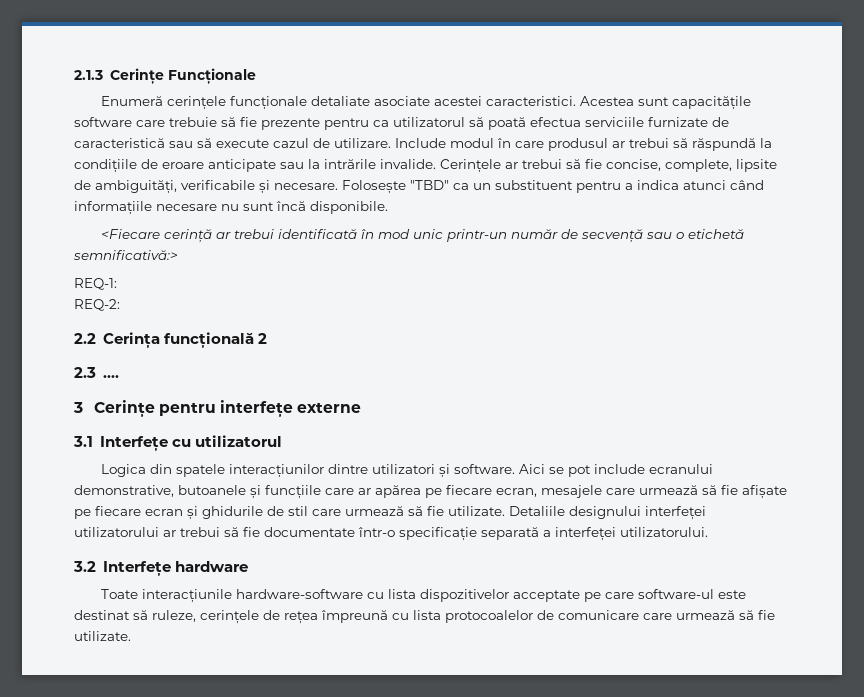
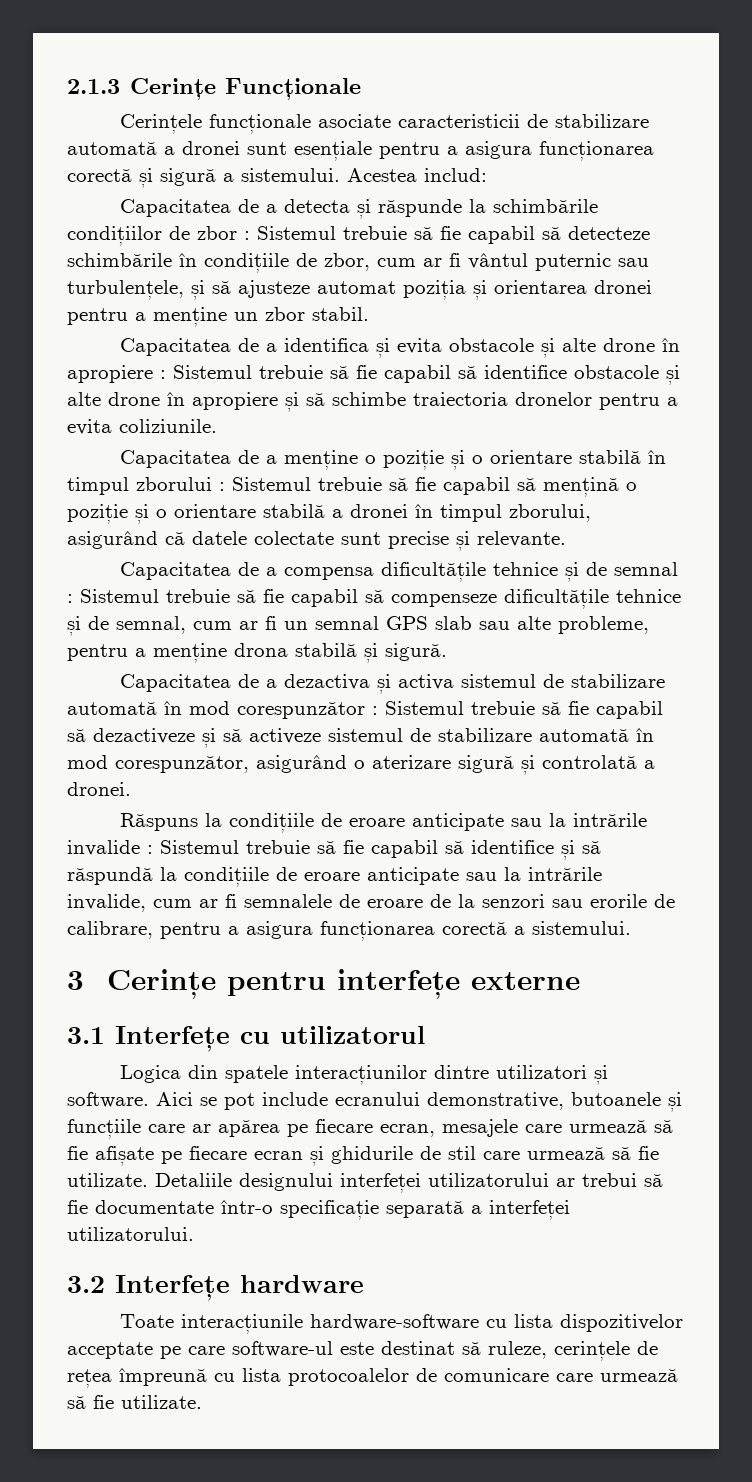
- Enumeră cerințele funcționale detaliate asociate acestei caracteristici. Acestea sunt capacitățile software care trebuie să fie prezente pentru ca utilizatorul să poată efectua serviciile furnizate de caracteristică sau să execute cazul de utilizare. Include modul în care produsul ar trebui să răspundă la condițiile de eroare anticipate sau la intrările invalide. Cerințele ar trebui să fie concise, complete, lipsite de ambiguități, verificabile și necesare. Folosește "TBD" ca un substituent pentru a indica atunci când informațiile necesare nu sunt încă disponibile.
- <Fiecare cerință ar trebui identificată în mod unic printr-un număr de secvență sau o etichetă semnificativă:>
- REQ-1:
- REQ-2:
- 2.2 Cerința funcțională 2
- 2.3 ....
+ Cerințele funcționale asociate caracteristicii de stabilizare automată a dronei sunt esențiale pentru a asigura funcționarea corectă și sigură a sistemului. Acestea includ:
+ Capacitatea de a detecta și răspunde la schimbările condițiilor de zbor : Sistemul trebuie să fie capabil să detecteze schimbările în condițiile de zbor, cum ar fi vântul puternic sau turbulențele, și să ajusteze automat poziția și orientarea dronei pentru a menține un zbor stabil.
+ Capacitatea de a identifica și evita obstacole și alte drone în apropiere : Sistemul trebuie să fie capabil să identifice obstacole și alte drone în apropiere și să schimbe traiectoria dronelor pentru a evita coliziunile.
+ Capacitatea de a menține o poziție și o orientare stabilă în timpul zborului : Sistemul trebuie să fie capabil să mențină o poziție și o orientare stabilă a dronei în timpul zborului, asigurând că datele colectate sunt precise și relevante.
+ Capacitatea de a compensa dificultățile tehnice și de semnal : Sistemul trebuie să fie capabil să compenseze dificultățile tehnice și de semnal, cum ar fi un semnal GPS slab sau alte probleme, pentru a menține drona stabilă și sigură.
+ Capacitatea de a dezactiva și activa sistemul de stabilizare automată în mod corespunzător : Sistemul trebuie să fie capabil să dezactiveze și să activeze sistemul de stabilizare automată în mod corespunzător, asigurând o aterizare sigură și controlată a dronei.
+ Răspuns la condițiile de eroare anticipate sau la intrările invalide : Sistemul trebuie să fie capabil să identifice și să răspundă la condițiile de eroare anticipate sau la intrările invalide, cum ar fi semnalele de eroare de la senzori sau erorile de calibrare, pentru a asigura funcționarea corectă a sistemului.

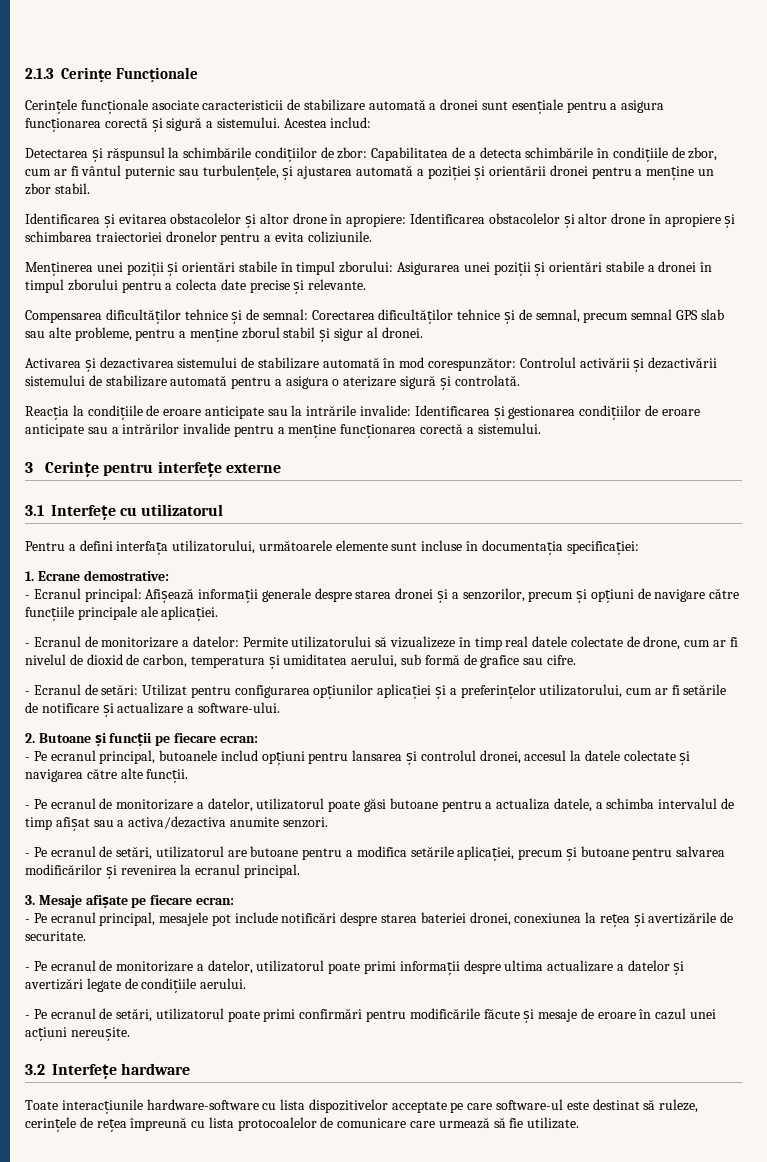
- Capacitatea de a detecta și răspunde la schimbările condițiilor de zbor : Sistemul trebuie să fie capabil să detecteze schimbările în condițiile de zbor, cum ar fi vântul puternic sau turbulențele, și să ajusteze automat poziția și orientarea dronei pentru a menține un zbor stabil.
+ Detectarea și răspunsul la schimbările condițiilor de zbor: Capabilitatea de a detecta schimbările în condițiile de zbor, cum ar fi vântul puternic sau turbulențele, și ajustarea automată a poziției și orientării dronei pentru a menține un zbor stabil.
- Capacitatea de a identifica și evita obstacole și alte drone în apropiere : Sistemul trebuie să fie capabil să identifice obstacole și alte drone în apropiere și să schimbe traiectoria dronelor pentru a evita coliziunile.
+ Identificarea și evitarea obstacolelor și altor drone în apropiere: Identificarea obstacolelor și altor drone în apropiere și schimbarea traiectoriei dronelor pentru a evita coliziunile.
- Capacitatea de a menține o poziție și o orientare stabilă în timpul zborului : Sistemul trebuie să fie capabil să mențină o poziție și o orientare stabilă a dronei în timpul zborului, asigurând că datele colectate sunt precise și relevante.
- Capacitatea de a compensa dificultățile tehnice și de semnal : Sistemul trebuie să fie capabil să compenseze dificultățile tehnice și de semnal, cum ar fi un semnal GPS slab sau alte probleme, pentru a menține drona stabilă și sigură.
- Capacitatea de a dezactiva și activa sistemul de stabilizare automată în mod corespunzător : Sistemul trebuie să fie capabil să dezactiveze și să activeze sistemul de stabilizare automată în mod corespunzător, asigurând o aterizare sigură și controlată a dronei.
- Răspuns la condițiile de eroare anticipate sau la intrările invalide : Sistemul trebuie să fie capabil să identifice și să răspundă la condițiile de eroare anticipate sau la intrările invalide, cum ar fi semnalele de eroare de la senzori sau erorile de calibrare, pentru a asigura funcționarea corectă a sistemului.
+ Menținerea unei poziții și orientări stabile în timpul zborului: Asigurarea unei poziții și orientări stabile a dronei în timpul zborului pentru a colecta date precise și relevante.
+ Compensarea dificultăților tehnice și de semnal: Corectarea dificultăților tehnice și de semnal, precum semnal GPS slab sau alte probleme, pentru a menține zborul stabil și sigur al dronei.
+ Activarea și dezactivarea sistemului de stabilizare automată în mod corespunzător: Controlul activării și dezactivării sistemului de stabilizare automată pentru a asigura o aterizare sigură și controlată.
+ Reacția la condițiile de eroare anticipate sau la intrările invalide: Identificarea și gestionarea condițiilor de eroare anticipate sau a intrărilor invalide pentru a menține funcționarea corectă a sistemului.
- Logica din spatele interacțiunilor dintre utilizatori și software. Aici se pot include ecranului demonstrative, butoanele și funcțiile care ar apărea pe fiecare ecran, mesajele care urmează să fie afișate pe fiecare ecran și ghidurile de stil care urmează să fie utilizate. Detaliile designului interfeței utilizatorului ar trebui să fie documentate într-o specificație separată a interfeței utilizatorului.
+ Pentru a defini interfața utilizatorului, următoarele elemente sunt incluse în documentația specificației:
+ 1. Ecrane demostrative:
+ - Ecranul principal: Afișează informații generale despre starea dronei și a senzorilor, precum și opțiuni de navigare către funcțiile principale ale aplicației.
+ - Ecranul de monitorizare a datelor: Permite utilizatorului să vizualizeze în timp real datele colectate de drone, cum ar fi nivelul de dioxid de carbon, temperatura și umiditatea aerului, sub formă de grafice sau cifre.
+ - Ecranul de setări: Utilizat pentru configurarea opțiunilor aplicației și a preferințelor utilizatorului, cum ar fi setările de notificare și actualizare a software-ului.
+ 2. Butoane și funcții pe fiecare ecran:
+ - Pe ecranul principal, butoanele includ opțiuni pentru lansarea și controlul dronei, accesul la datele colectate și navigarea către alte funcții.
+ - Pe ecranul de monitorizare a datelor, utilizatorul poate găsi butoane pentru a actualiza datele, a schimba intervalul de timp afișat sau a activa/dezactiva anumite senzori.
+ - Pe ecranul de setări, utilizatorul are butoane pentru a modifica setările aplicației, precum și butoane pentru salvarea modificărilor și revenirea la ecranul principal.
+ 3. Mesaje afișate pe fiecare ecran:
+ - Pe ecranul principal, mesajele pot include notificări despre starea bateriei dronei, conexiunea la rețea și avertizările de securitate.
+ - Pe ecranul de monitorizare a datelor, utilizatorul poate primi informații despre ultima actualizare a datelor și avertizări legate de condițiile aerului.
+ - Pe ecranul de setări, utilizatorul poate primi confirmări pentru modificările făcute și mesaje de eroare în cazul unei acțiuni nereușite.

